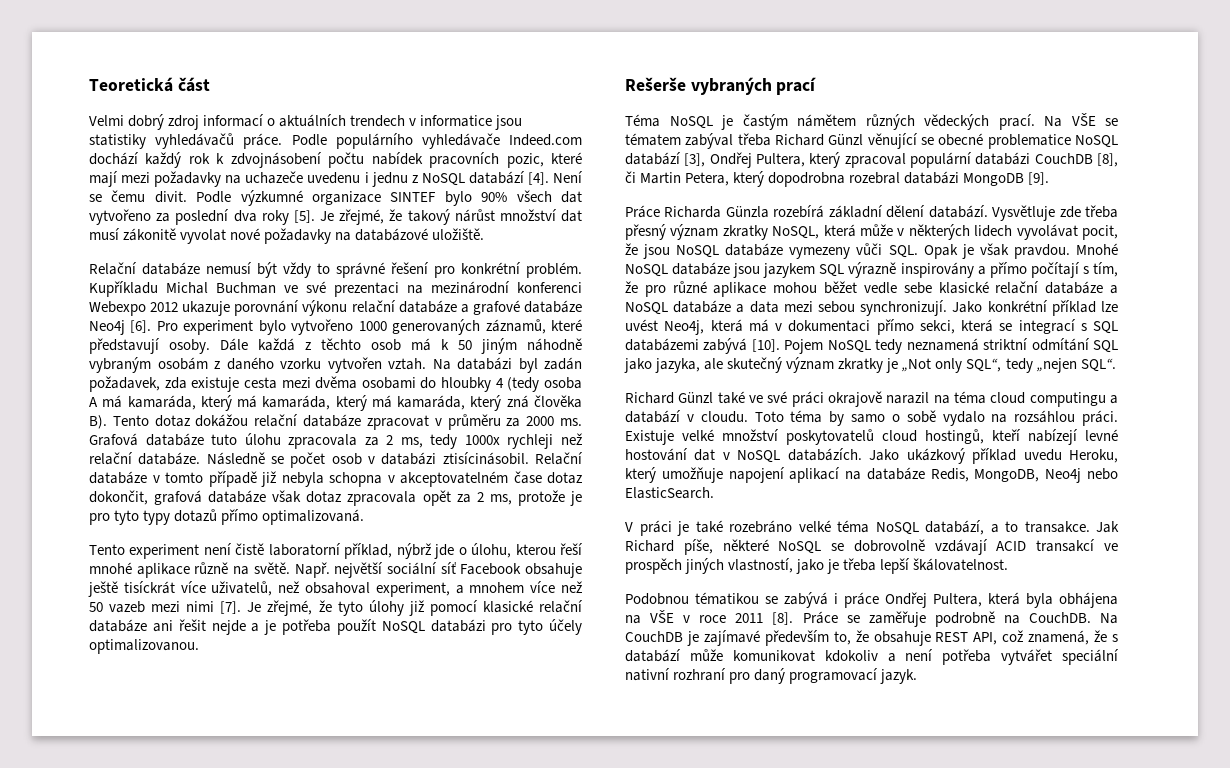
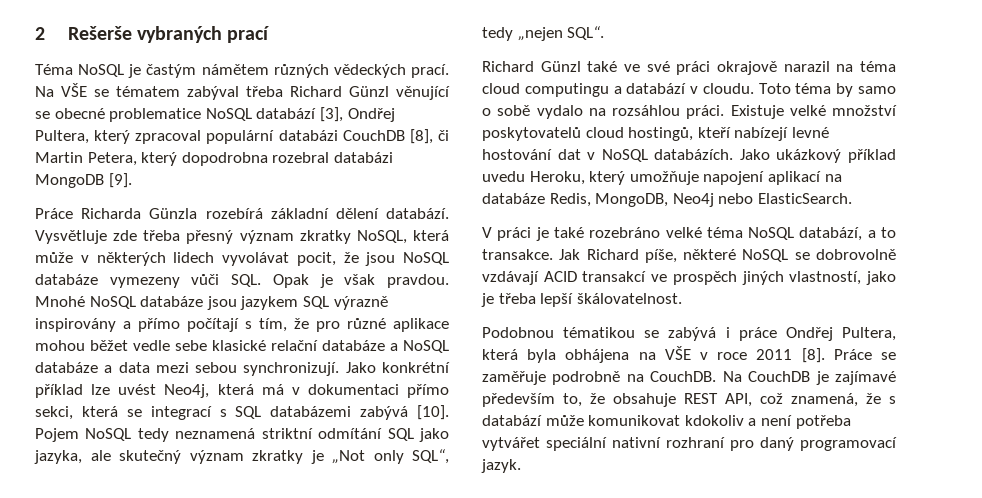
- Teoretická část
- Velmi dobrý zdroj informací o aktuálních trendech v informatice jsou statistiky vyhledávačů práce. Podle populárního vyhledávače Indeed.com dochází každý rok k zdvojnásobení počtu nabídek pracovních pozic, které mají mezi požadavky na uchazeče uvedenu i jednu z NoSQL databází [4]. Není se čemu divit. Podle výzkumné organizace SINTEF bylo 90% všech dat vytvořeno za poslední dva roky [5]. Je zřejmé, že takový nárůst množství dat musí zákonitě vyvolat nové požadavky na databázové uložiště.
- Relační databáze nemusí být vždy to správné řešení pro konkrétní problém. Kupříkladu Michal Buchman ve své prezentaci na mezinárodní konferenci Webexpo 2012 ukazuje porovnání výkonu relační databáze a grafové databáze Neo4j [6]. Pro experiment bylo vytvořeno 1000 generovaných záznamů, které představují osoby. Dále každá z těchto osob má k 50 jiným náhodně vybraným osobám z daného vzorku vytvořen vztah. Na databázi byl zadán požadavek, zda existuje cesta mezi dvěma osobami do hloubky 4 (tedy osoba A má kamaráda, který má kamaráda, který má kamaráda, který zná člověka B). Tento dotaz dokážou relační databáze zpracovat v průměru za 2000 ms. Grafová databáze tuto úlohu zpracovala za 2 ms, tedy 1000x rychleji než relační databáze. Následně se počet osob v databázi ztisícinásobil. Relační databáze v tomto případě již nebyla schopna v akceptovatelném čase dotaz dokončit, grafová databáze však dotaz zpracovala opět za 2 ms, protože je pro tyto typy dotazů přímo optimalizovaná.
- Tento experiment není čistě laboratorní příklad, nýbrž jde o úlohu, kterou řeší mnohé aplikace různě na světě. Např. největší sociální síť Facebook obsahuje ještě tisíckrát více uživatelů, než obsahoval experiment, a mnohem více než 50 vazeb mezi nimi [7]. Je zřejmé, že tyto úlohy již pomocí klasické relační databáze ani řešit nejde a je potřeba použít NoSQL databázi pro tyto účely optimalizovanou.
- Rešerše vybraných prací
+ 2 Rešerše vybraných prací

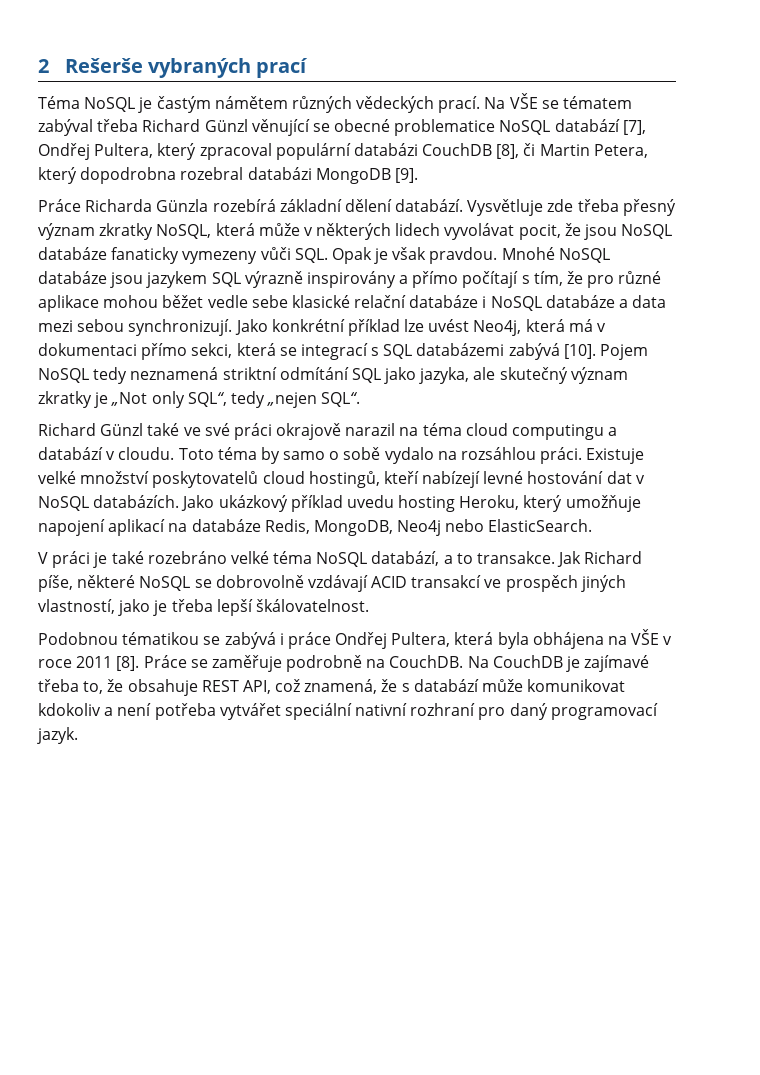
- Na VŠE se tématem zabýval třeba Richard Günzl věnující se obecné problematice NoSQL databází [3], Ondřej Pultera, který zpracoval populární databázi CouchDB [8], či Martin Petera, který dopodrobna rozebral databázi MongoDB [9].
+ Na VŠE se tématem zabýval třeba Richard Günzl věnující se obecné problematice NoSQL databází [7], Ondřej Pultera, který zpracoval populární databázi CouchDB [8], či Martin Petera, který dopodrobna rozebral databázi MongoDB [9].
- Vysvětluje zde třeba přesný význam zkratky NoSQL, která může v některých lidech vyvolávat pocit, že jsou NoSQL databáze vymezeny vůči SQL. Opak je však pravdou.
+ Vysvětluje zde třeba přesný význam zkratky NoSQL, která může v některých lidech vyvolávat pocit, že jsou NoSQL databáze fanaticky vymezeny vůči SQL. Opak je však pravdou.
- Mnohé NoSQL databáze jsou jazykem SQL výrazně inspirovány a přímo počítají s tím, že pro různé aplikace mohou běžet vedle sebe klasické relační databáze a NoSQL databáze a data mezi sebou synchronizují.
+ Mnohé NoSQL databáze jsou jazykem SQL výrazně inspirovány a přímo počítají s tím, že pro různé aplikace mohou běžet vedle sebe klasické relační databáze i NoSQL databáze a data mezi sebou synchronizují.
- Jako ukázkový příklad uvedu Heroku, který umožňuje napojení aplikací na databáze Redis, MongoDB, Neo4j nebo ElasticSearch.
+ Jako ukázkový příklad uvedu hosting Heroku, který umožňuje napojení aplikací na databáze Redis, MongoDB, Neo4j nebo ElasticSearch.
- Na CouchDB je zajímavé především to, že obsahuje REST API, což znamená, že s databází může komunikovat kdokoliv a není potřeba vytvářet speciální nativní rozhraní pro daný programovací jazyk.
+ Na CouchDB je zajímavé třeba to, že obsahuje REST API, což znamená, že s databází může komunikovat kdokoliv a není potřeba vytvářet speciální nativní rozhraní pro daný programovací jazyk.

